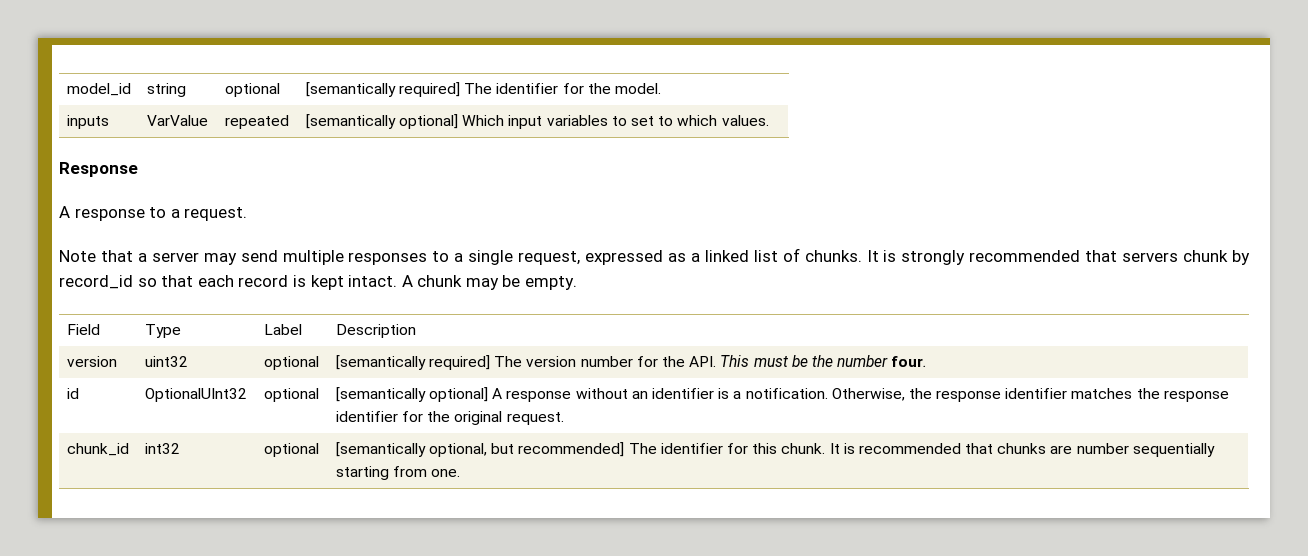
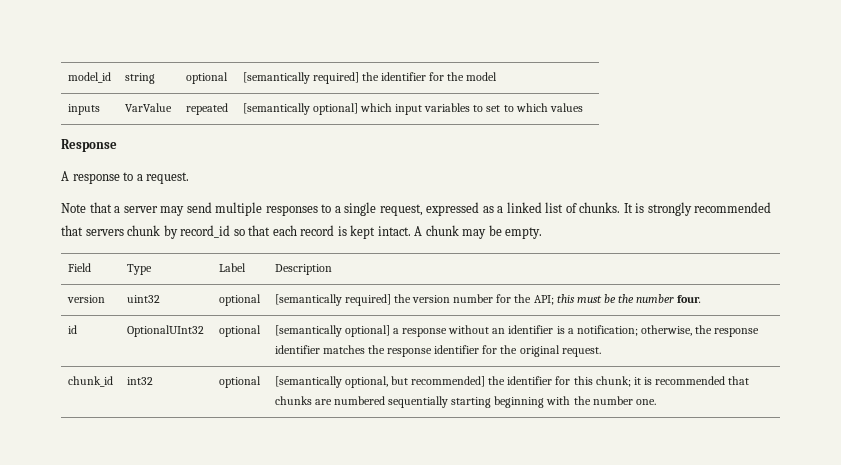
- model_id | string | optional | [semantically required] The identifier for the model.
+ model_id | string | optional | [semantically required] the identifier for the model
- inputs | VarValue | repeated | [semantically optional] Which input variables to set to which values.
+ inputs | VarValue | repeated | [semantically optional] which input variables to set to which values
- version | uint32 | optional | [semantically required] The version number for the API. This must be the number four.
+ version | uint32 | optional | [semantically required] the version number for the API; this must be the number four.
- id | OptionalUInt32 | optional | [semantically optional] A response without an identifier is a notification. Otherwise, the response identifier matches the response identifier for the original request.
+ id | OptionalUInt32 | optional | [semantically optional] a response without an identifier is a notification; otherwise, the response identifier matches the response identifier for the original request.
- chunk_id | int32 | optional | [semantically optional, but recommended] The identifier for this chunk. It is recommended that chunks are number sequentially starting from one.
+ chunk_id | int32 | optional | [semantically optional, but recommended] the identifier for this chunk; it is recommended that chunks are numbered sequentially starting beginning with the number one.

